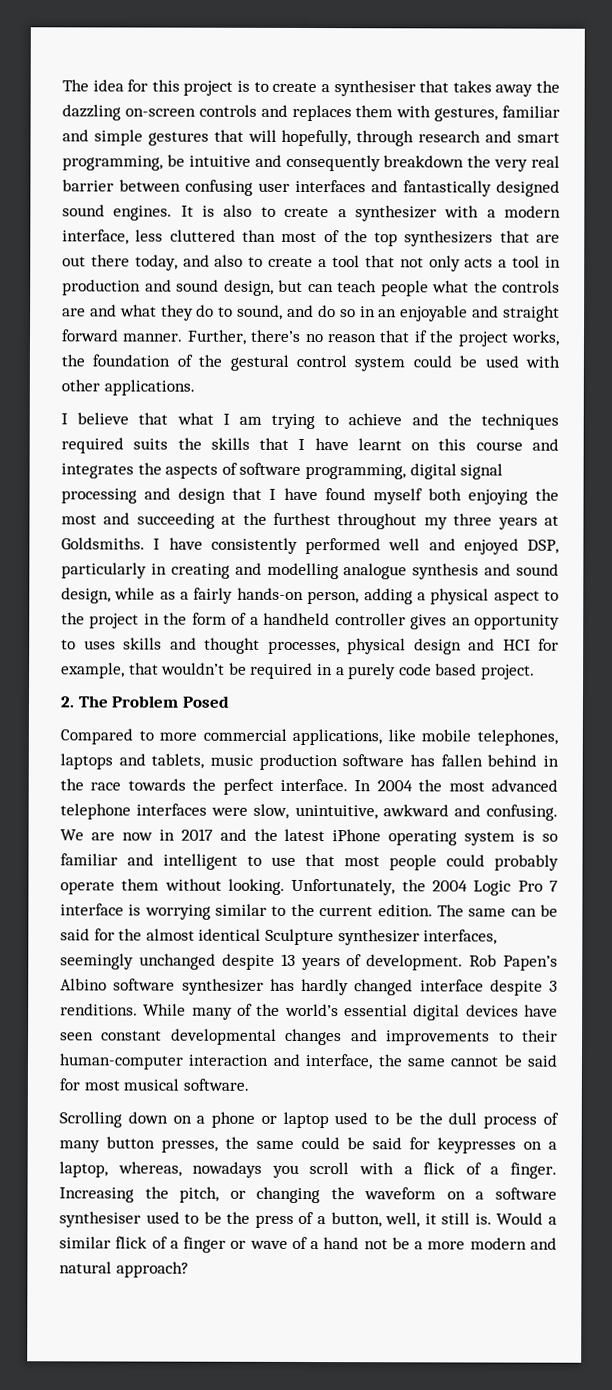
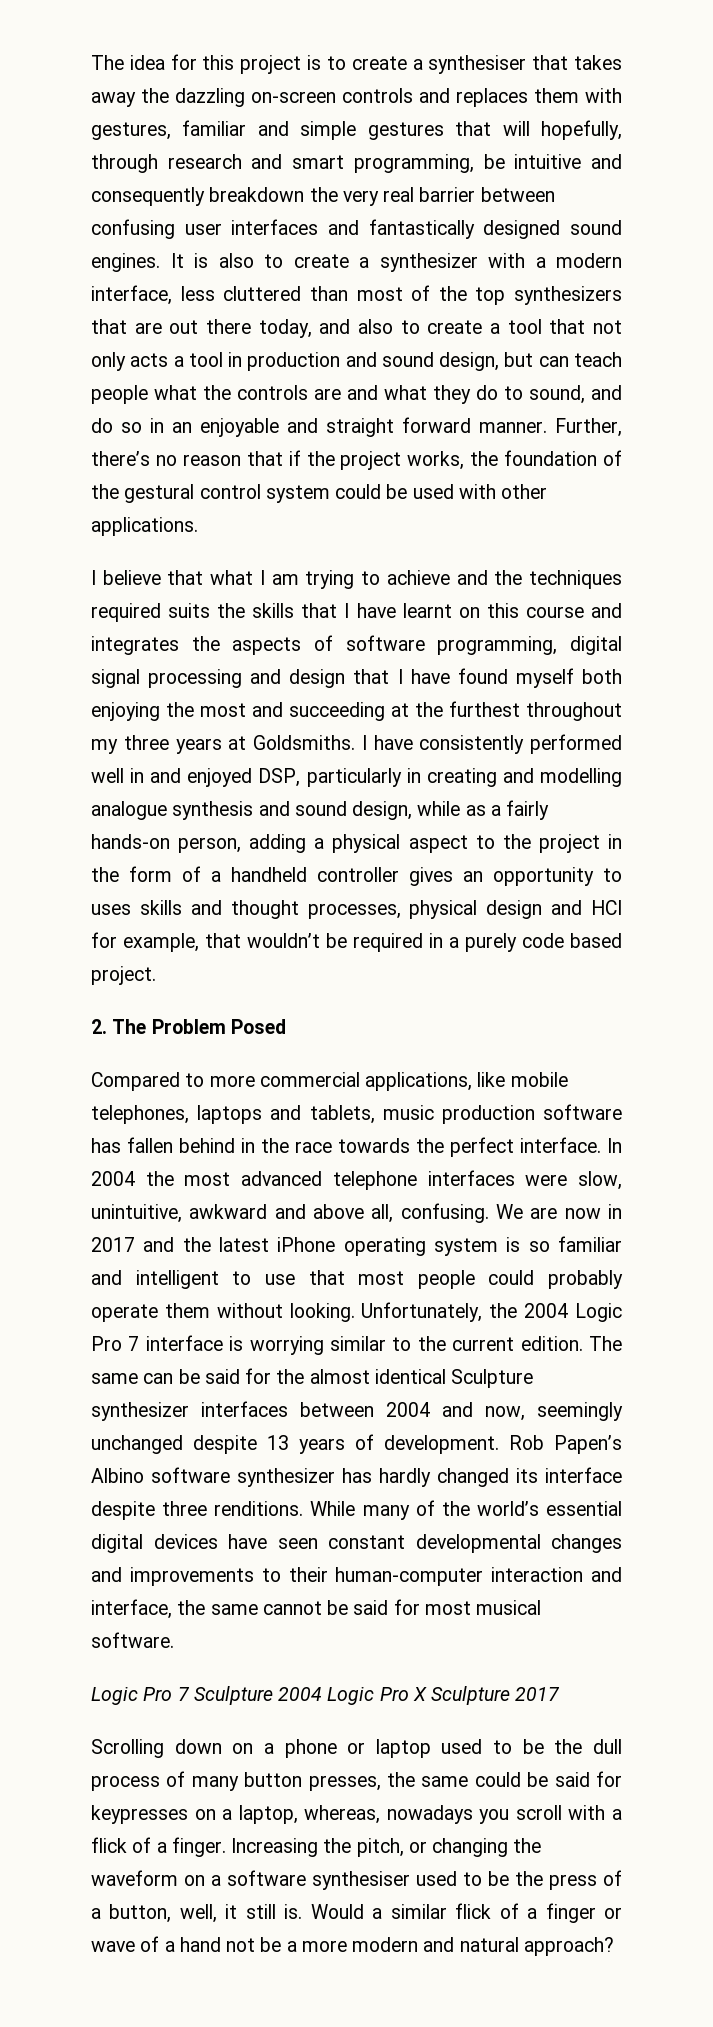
- I have consistently performed well and enjoyed DSP, particularly in creating and modelling analogue synthesis and sound design, while as a fairly hands-on person, adding a physical aspect to the project in the form of a handheld controller gives an opportunity to uses skills and thought processes, physical design and HCI for example, that wouldn’t be required in a purely code based project.
+ I have consistently performed well in and enjoyed DSP, particularly in creating and modelling analogue synthesis and sound design, while as a fairly hands-on person, adding a physical aspect to the project in the form of a handheld controller gives an opportunity to uses skills and thought processes, physical design and HCI for example, that wouldn’t be required in a purely code based project.
- In 2004 the most advanced telephone interfaces were slow, unintuitive, awkward and confusing.
+ In 2004 the most advanced telephone interfaces were slow, unintuitive, awkward and above all, confusing.
- The same can be said for the almost identical Sculpture synthesizer interfaces, seemingly unchanged despite 13 years of development.
+ The same can be said for the almost identical Sculpture synthesizer interfaces between 2004 and now, seemingly unchanged despite 13 years of development.
- Rob Papen’s Albino software synthesizer has hardly changed interface despite 3 renditions.
+ Rob Papen’s Albino software synthesizer has hardly changed its interface despite three renditions.
+ Logic Pro 7 Sculpture 2004 Logic Pro X Sculpture 2017

